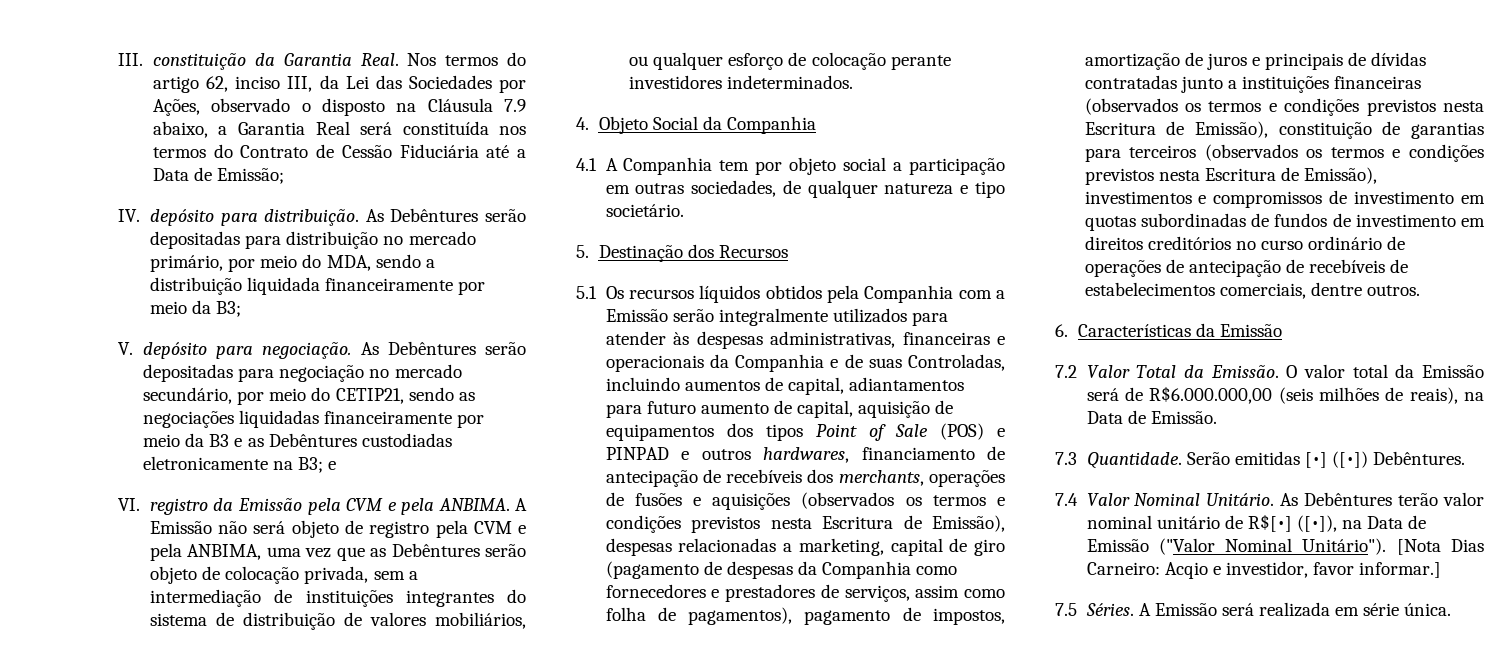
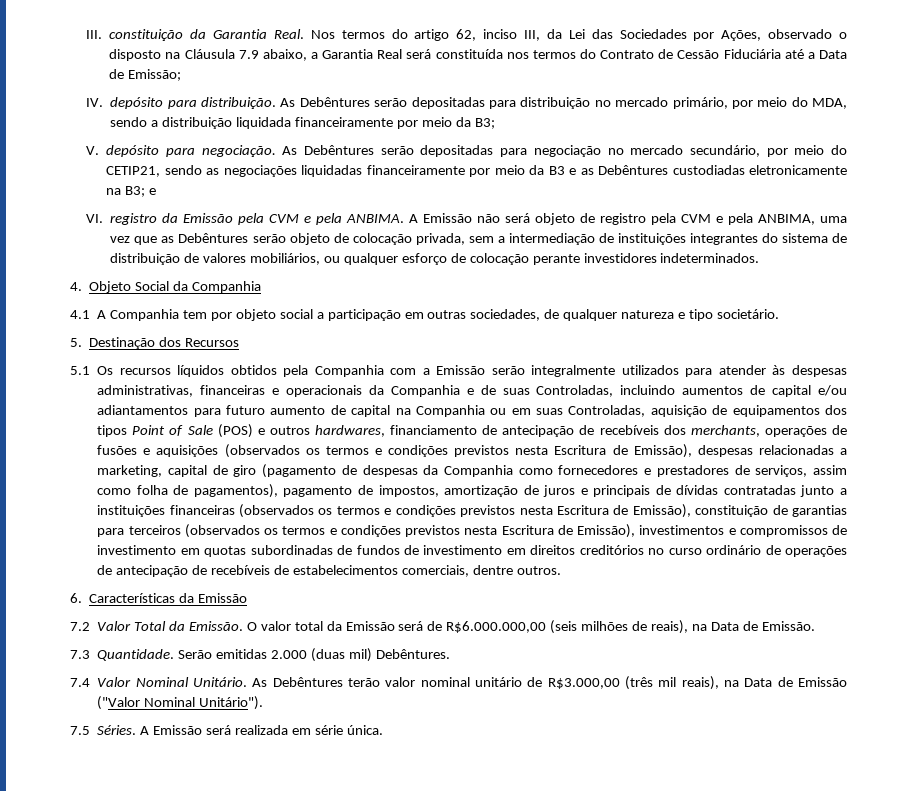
- 5.1 Os recursos líquidos obtidos pela Companhia com a Emissão serão integralmente utilizados para atender às despesas administrativas, financeiras e operacionais da Companhia e de suas Controladas, incluindo aumentos de capital, adiantamentos para futuro aumento de capital, aquisição de equipamentos dos tipos Point of Sale (POS) e PINPAD e outros hardwares, financiamento de antecipação de recebíveis dos merchants, operações de fusões e aquisições (observados os termos e condições previstos nesta Escritura de Emissão), despesas relacionadas a marketing, capital de giro (pagamento de despesas da Companhia como fornecedores e prestadores de serviços, assim como folha de pagamentos), pagamento de impostos, amortização de juros e principais de dívidas contratadas junto a instituições financeiras (observados os termos e condições previstos nesta Escritura de Emissão), constituição de garantias para terceiros (observados os termos e condições previstos nesta Escritura de Emissão), investimentos e compromissos de investimento em quotas subordinadas de fundos de investimento em direitos creditórios no curso ordinário de operações de antecipação de recebíveis de estabelecimentos comerciais, dentre outros.
+ 5.1 Os recursos líquidos obtidos pela Companhia com a Emissão serão integralmente utilizados para atender às despesas administrativas, financeiras e operacionais da Companhia e de suas Controladas, incluindo aumentos de capital e/ou adiantamentos para futuro aumento de capital na Companhia ou em suas Controladas, aquisição de equipamentos dos tipos Point of Sale (POS) e outros hardwares, financiamento de antecipação de recebíveis dos merchants, operações de fusões e aquisições (observados os termos e condições previstos nesta Escritura de Emissão), despesas relacionadas a marketing, capital de giro (pagamento de despesas da Companhia como fornecedores e prestadores de serviços, assim como folha de pagamentos), pagamento de impostos, amortização de juros e principais de dívidas contratadas junto a instituições financeiras (observados os termos e condições previstos nesta Escritura de Emissão), constituição de garantias para terceiros (observados os termos e condições previstos nesta Escritura de Emissão), investimentos e compromissos de investimento em quotas subordinadas de fundos de investimento em direitos creditórios no curso ordinário de operações de antecipação de recebíveis de estabelecimentos comerciais, dentre outros.
- Serão emitidas [•] ([•]) Debêntures.
+ Serão emitidas 2.000 (duas mil) Debêntures.
- As Debêntures terão valor nominal unitário de R$[•] ([•]), na Data de Emissão ("Valor Nominal Unitário"). [Nota Dias Carneiro: Acqio e investidor, favor informar.]
+ As Debêntures terão valor nominal unitário de R$3.000,00 (três mil reais), na Data de Emissão ("Valor Nominal Unitário").

